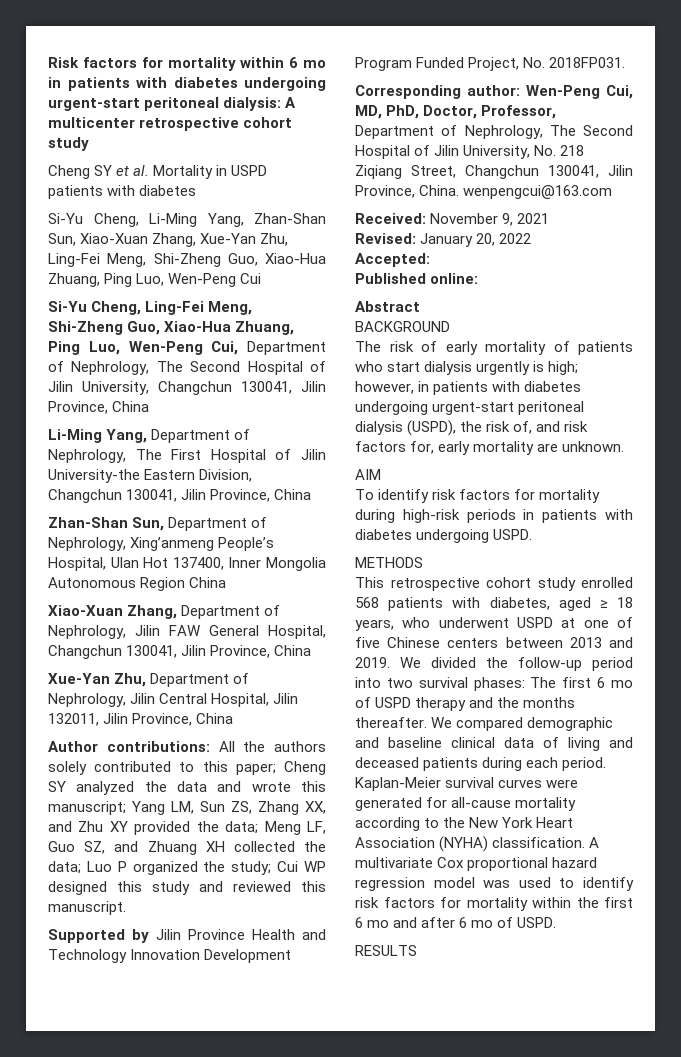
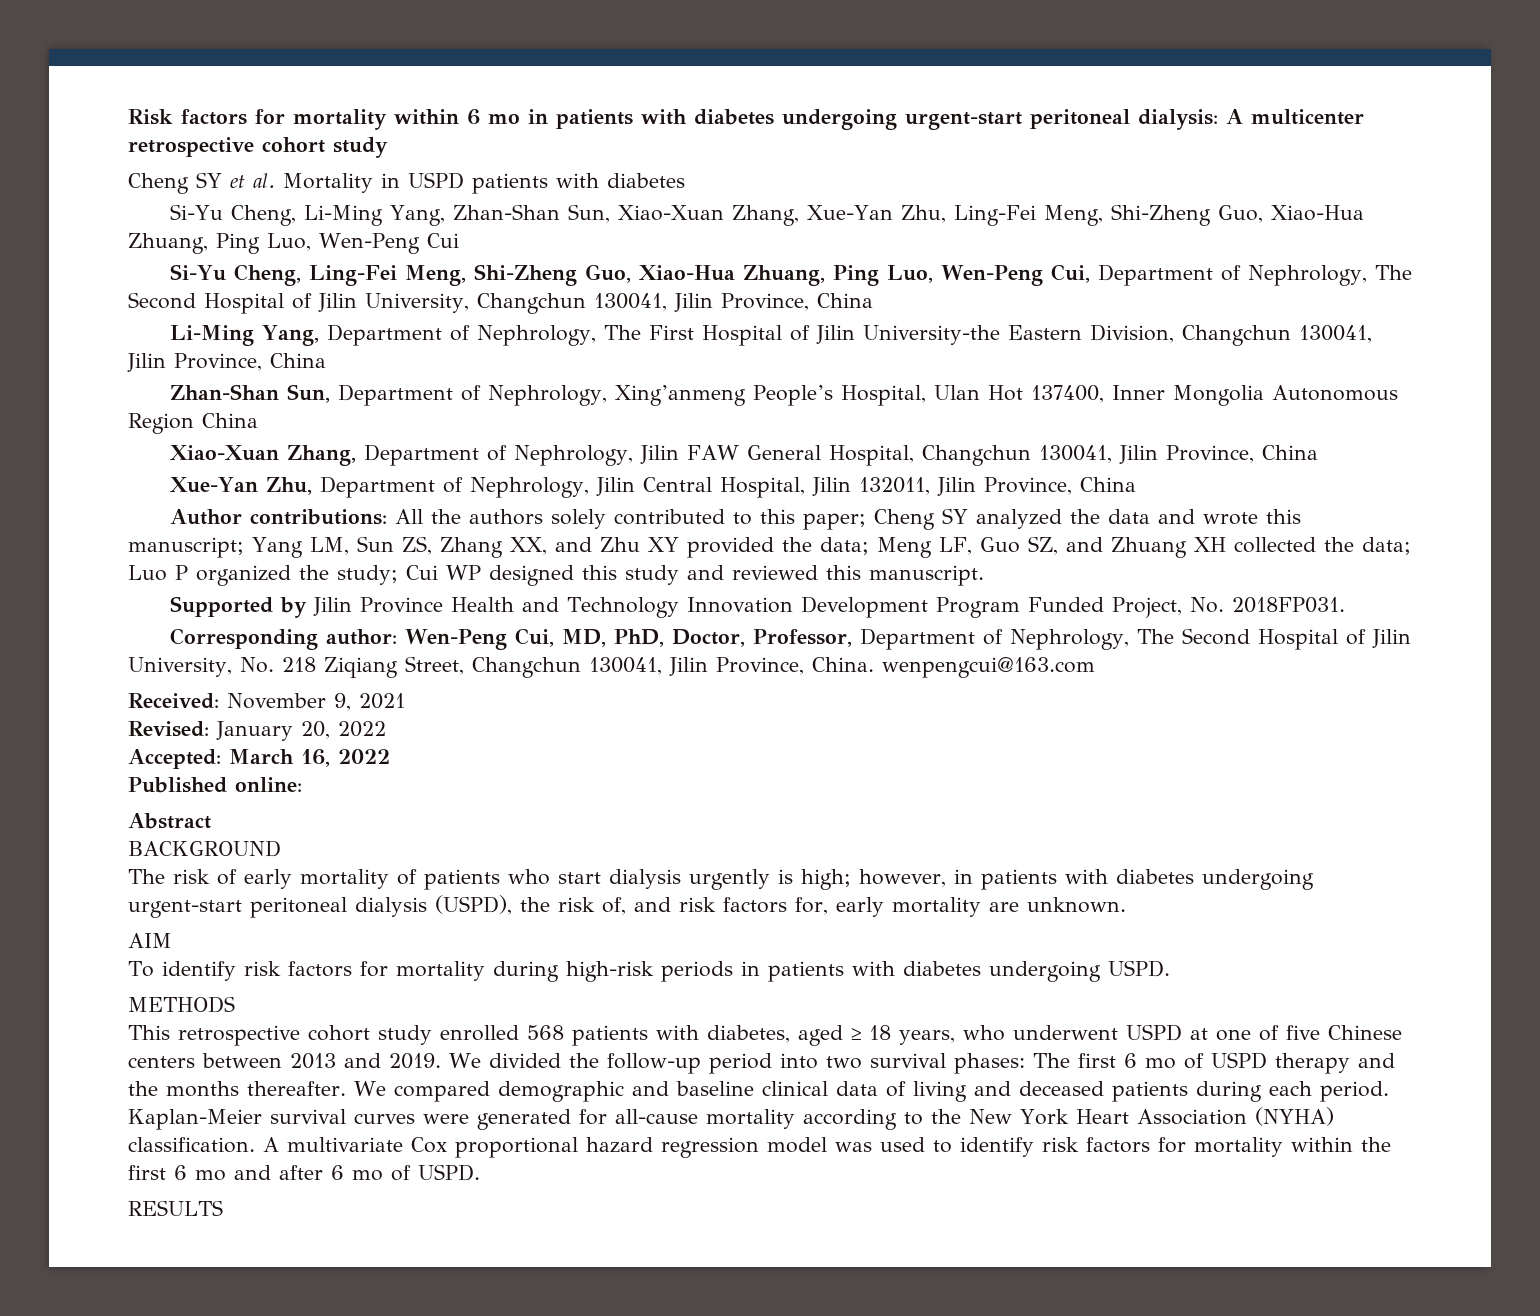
- Accepted:
+ Accepted: March 16, 2022

